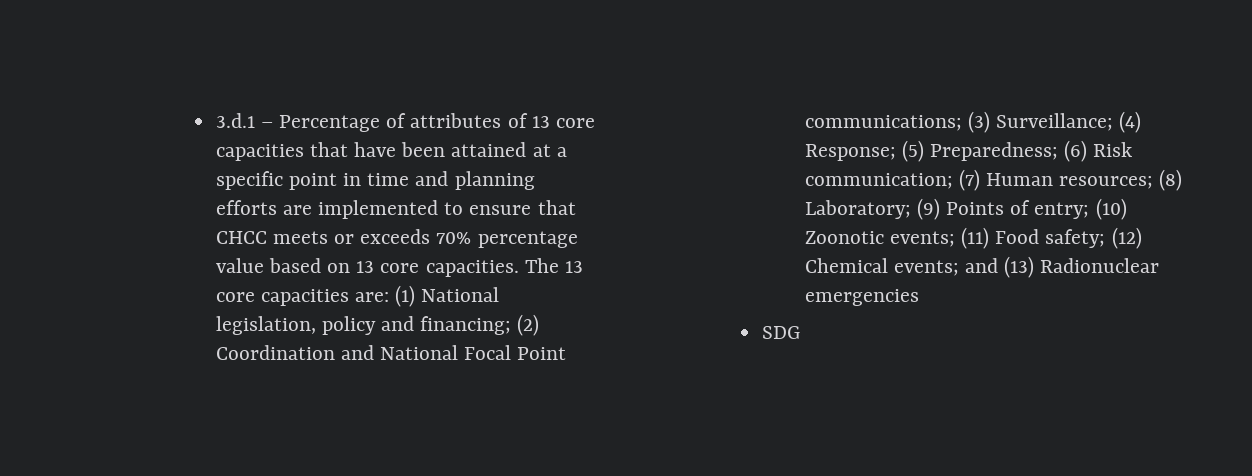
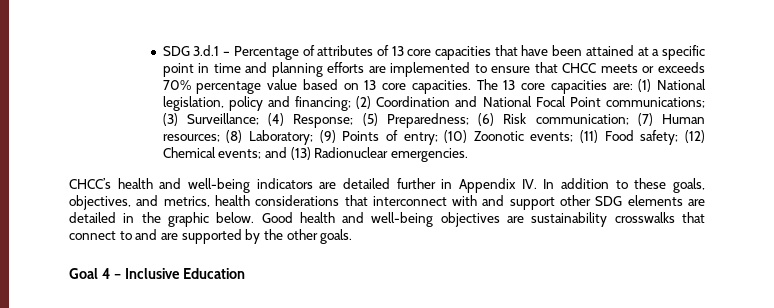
- 3.d.1 – Percentage of attributes of 13 core capacities that have been attained at a specific point in time and planning efforts are implemented to ensure that CHCC meets or exceeds 70% percentage value based on 13 core capacities.
+ SDG 3.d.1 – Percentage of attributes of 13 core capacities that have been attained at a specific point in time and planning efforts are implemented to ensure that CHCC meets or exceeds 70% percentage value based on 13 core capacities.
- The 13 core capacities are: (1) National legislation, policy and financing; (2) Coordination and National Focal Point communications; (3) Surveillance; (4) Response; (5) Preparedness; (6) Risk communication; (7) Human resources; (8) Laboratory; (9) Points of entry; (10) Zoonotic events; (11) Food safety; (12) Chemical events; and (13) Radionuclear emergencies
- SDG
+ The 13 core capacities are: (1) National legislation, policy and financing; (2) Coordination and National Focal Point communications; (3) Surveillance; (4) Response; (5) Preparedness; (6) Risk communication; (7) Human resources; (8) Laboratory; (9) Points of entry; (10) Zoonotic events; (11) Food safety; (12) Chemical events; and (13) Radionuclear emergencies.
+ CHCC’s health and well-being indicators are detailed further in Appendix IV. In addition to these goals, objectives, and metrics, health considerations that interconnect with and support other SDG elements are detailed in the graphic below. Good health and well-being objectives are sustainability crosswalks that connect to and are supported by the other goals.
+ Goal 4 – Inclusive Education

